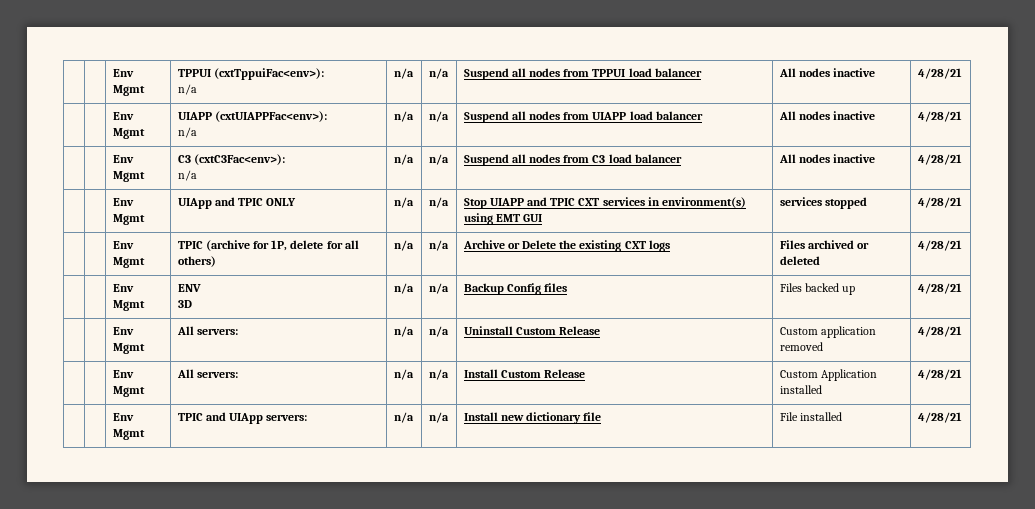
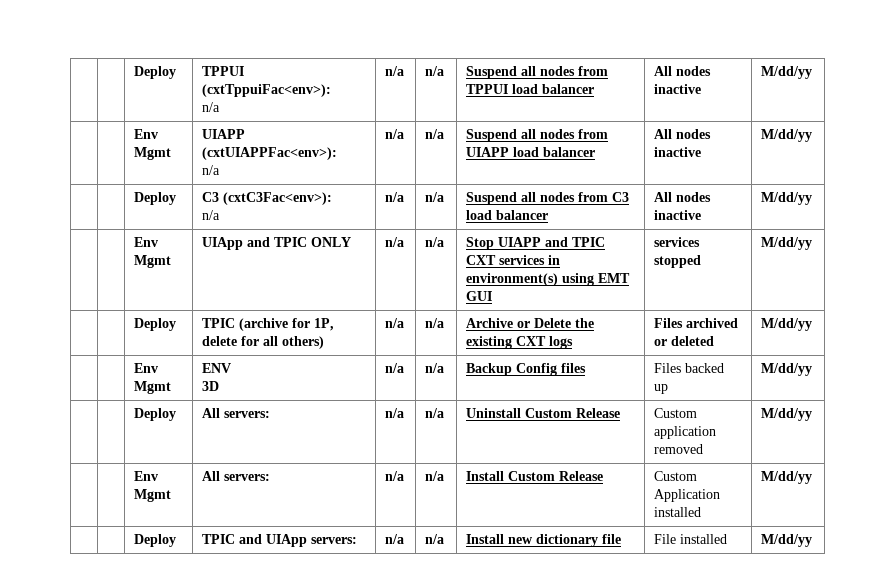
- | | Env Mgmt | TPPUI (cxtTppuiFac<env>):
- n/a | n/a | n/a | Suspend all nodes from TPPUI load balancer | All nodes inactive | 4/28/21
+ | | Deploy | TPPUI (cxtTppuiFac<env>):
+ n/a | n/a | n/a | Suspend all nodes from TPPUI load balancer | All nodes inactive | M/dd/yy
  | | Env Mgmt | UIAPP (cxtUIAPPFac<env>):
- n/a | n/a | n/a | Suspend all nodes from UIAPP load balancer | All nodes inactive | 4/28/21
- | | Env Mgmt | C3 (cxtC3Fac<env>):
- n/a | n/a | n/a | Suspend all nodes from C3 load balancer | All nodes inactive | 4/28/21
+ n/a | n/a | n/a | Suspend all nodes from UIAPP load balancer | All nodes inactive | M/dd/yy
+ | | Deploy | C3 (cxtC3Fac<env>):
+ n/a | n/a | n/a | Suspend all nodes from C3 load balancer | All nodes inactive | M/dd/yy
- | | Env Mgmt | UIApp and TPIC ONLY | n/a | n/a | Stop UIAPP and TPIC CXT services in environment(s) using EMT GUI | services stopped | 4/28/21
- | | Env Mgmt | TPIC (archive for 1P, delete for all others) | n/a | n/a | Archive or Delete the existing CXT logs | Files archived or deleted | 4/28/21
+ | | Env Mgmt | UIApp and TPIC ONLY | n/a | n/a | Stop UIAPP and TPIC CXT services in environment(s) using EMT GUI | services stopped | M/dd/yy
+ | | Deploy | TPIC (archive for 1P, delete for all others) | n/a | n/a | Archive or Delete the existing CXT logs | Files archived or deleted | M/dd/yy
  | | Env Mgmt | ENV
- 3D | n/a | n/a | Backup Config files | Files backed up | 4/28/21
- | | Env Mgmt | All servers: | n/a | n/a | Uninstall Custom Release | Custom application removed | 4/28/21
+ 3D | n/a | n/a | Backup Config files | Files backed up | M/dd/yy
+ | | Deploy | All servers: | n/a | n/a | Uninstall Custom Release | Custom application removed | M/dd/yy
- | | Env Mgmt | All servers: | n/a | n/a | Install Custom Release | Custom Application installed | 4/28/21
- | | Env Mgmt | TPIC and UIApp servers: | n/a | n/a | Install new dictionary file | File installed | 4/28/21
+ | | Env Mgmt | All servers: | n/a | n/a | Install Custom Release | Custom Application installed | M/dd/yy
+ | | Deploy | TPIC and UIApp servers: | n/a | n/a | Install new dictionary file | File installed | M/dd/yy

